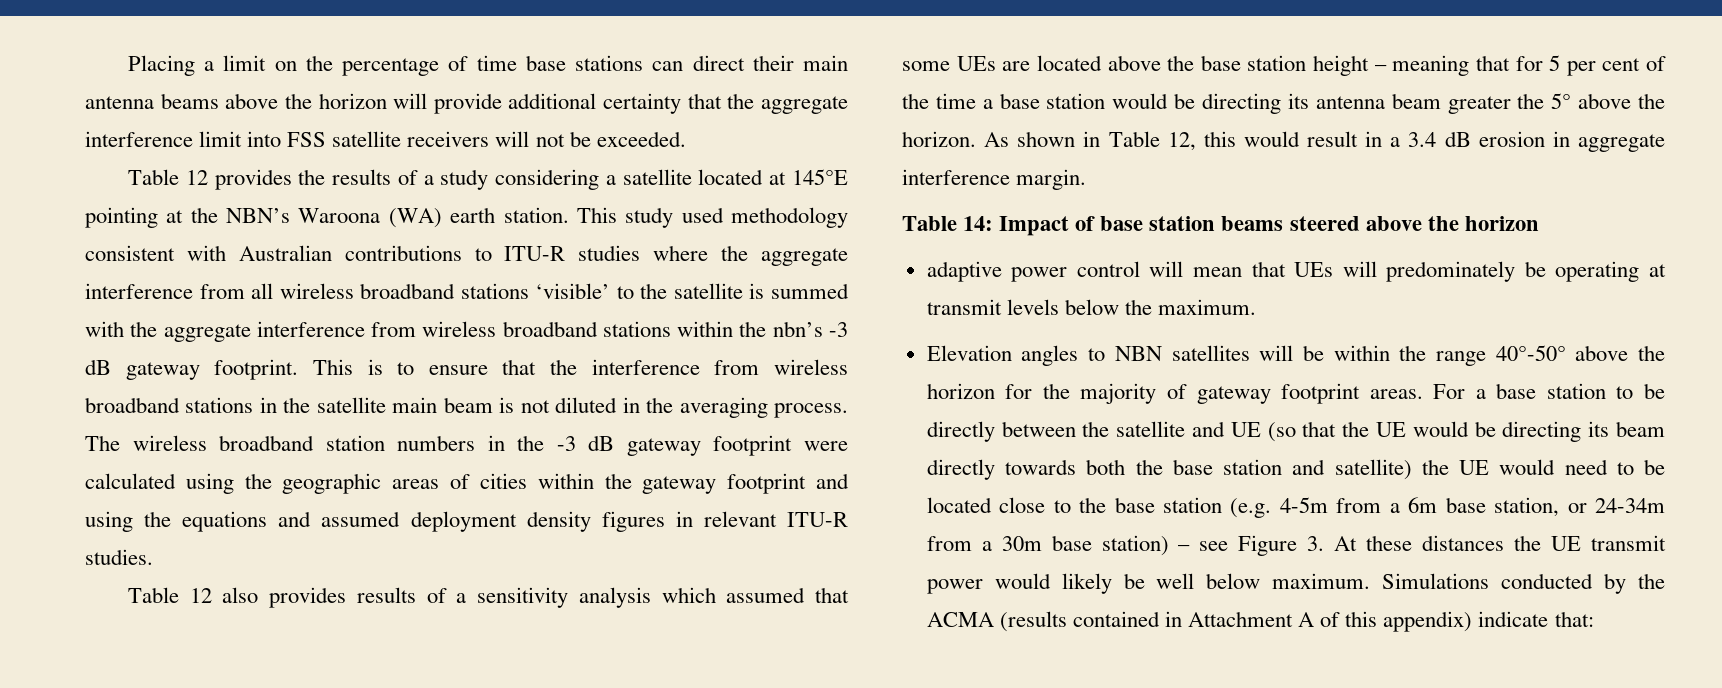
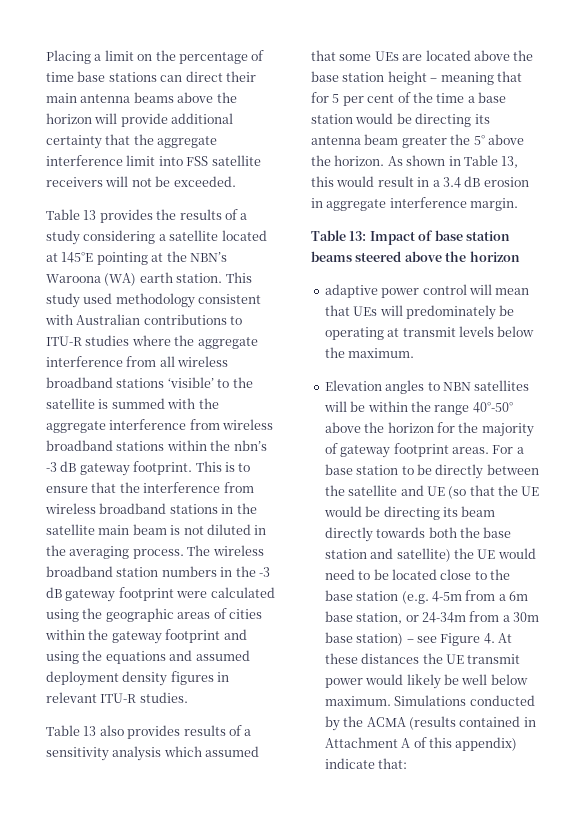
- Table 12 provides the results of a study considering a satellite located at 145°E pointing at the NBN’s Waroona (WA) earth station.
+ Table 13 provides the results of a study considering a satellite located at 145°E pointing at the NBN’s Waroona (WA) earth station.
- Table 12 also provides results of a sensitivity analysis which assumed that some UEs are located above the base station height – meaning that for 5 per cent of the time a base station would be directing its antenna beam greater the 5° above the horizon.
+ Table 13 also provides results of a sensitivity analysis which assumed that some UEs are located above the base station height – meaning that for 5 per cent of the time a base station would be directing its antenna beam greater the 5° above the horizon.
- As shown in Table 12, this would result in a 3.4 dB erosion in aggregate interference margin.
+ As shown in Table 13, this would result in a 3.4 dB erosion in aggregate interference margin.
- Table 14: Impact of base station beams steered above the horizon
+ Table 13: Impact of base station beams steered above the horizon
- For a base station to be directly between the satellite and UE (so that the UE would be directing its beam directly towards both the base station and satellite) the UE would need to be located close to the base station (e.g. 4-5m from a 6m base station, or 24-34m from a 30m base station) – see Figure 3. At these distances the UE transmit power would likely be well below maximum.
+ For a base station to be directly between the satellite and UE (so that the UE would be directing its beam directly towards both the base station and satellite) the UE would need to be located close to the base station (e.g. 4-5m from a 6m base station, or 24-34m from a 30m base station) – see Figure 4. At these distances the UE transmit power would likely be well below maximum.

